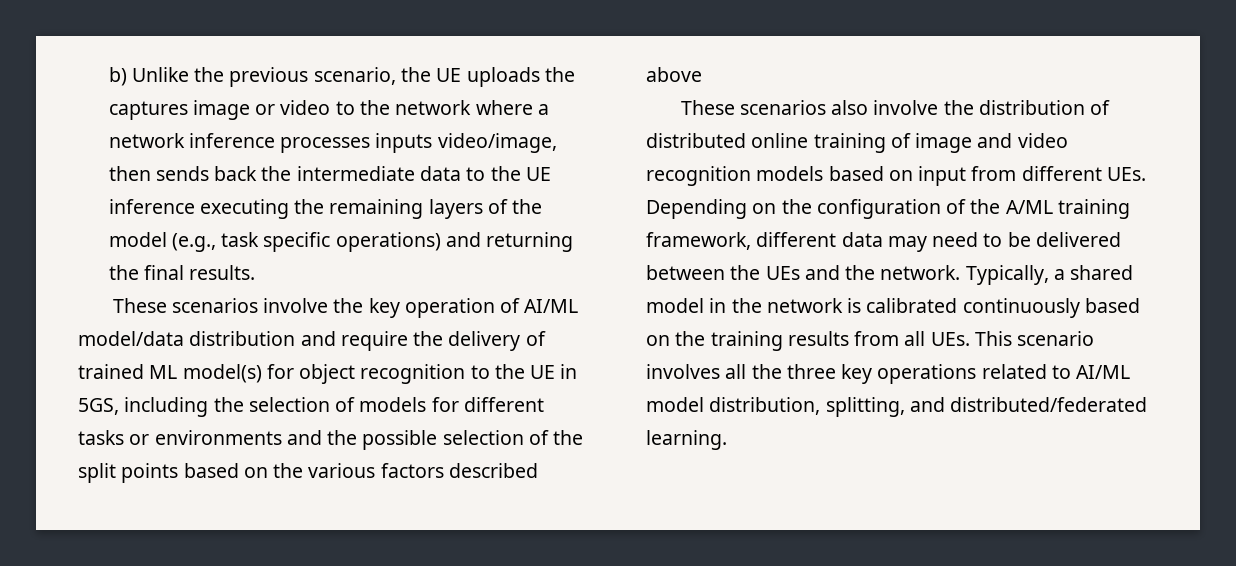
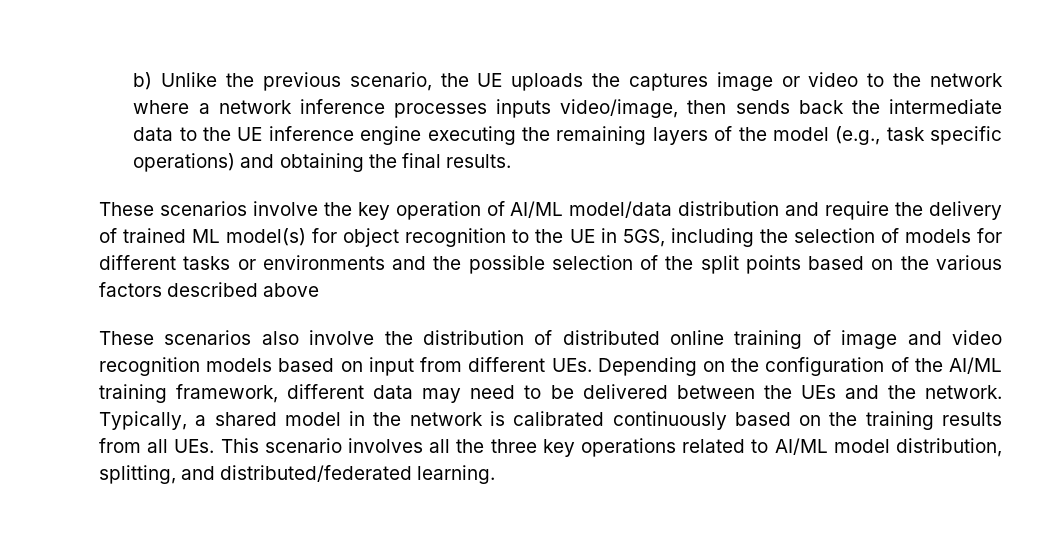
- b) Unlike the previous scenario, the UE uploads the captures image or video to the network where a network inference processes inputs video/image, then sends back the intermediate data to the UE inference executing the remaining layers of the model (e.g., task specific operations) and returning the final results.
+ b) Unlike the previous scenario, the UE uploads the captures image or video to the network where a network inference processes inputs video/image, then sends back the intermediate data to the UE inference engine executing the remaining layers of the model (e.g., task specific operations) and obtaining the final results.
- These scenarios also involve the distribution of distributed online training of image and video recognition models based on input from different UEs. Depending on the configuration of the A/ML training framework, different data may need to be delivered between the UEs and the network.
+ These scenarios also involve the distribution of distributed online training of image and video recognition models based on input from different UEs. Depending on the configuration of the AI/ML training framework, different data may need to be delivered between the UEs and the network.

